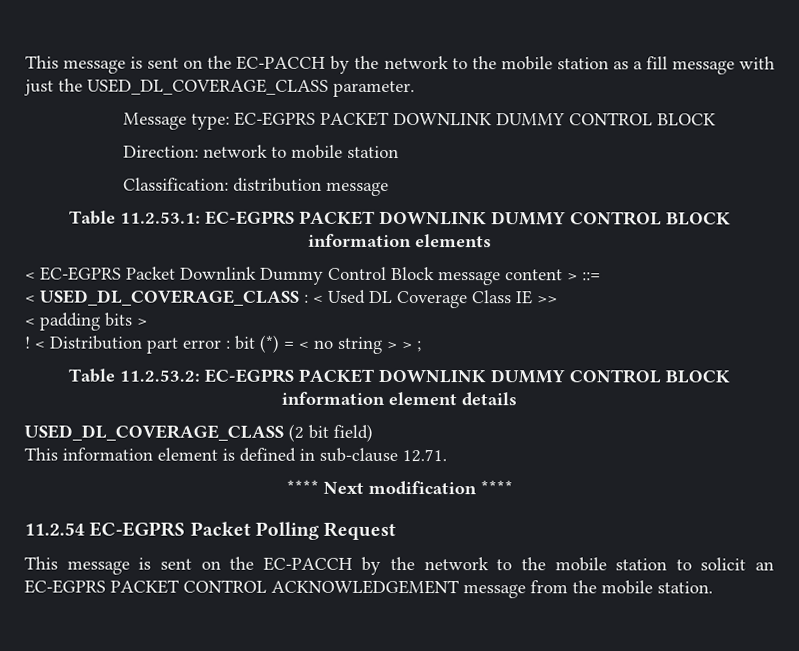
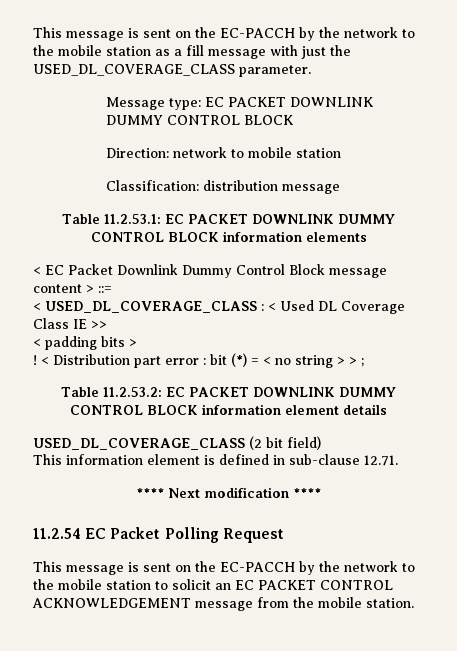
- Message type: EC-EGPRS PACKET DOWNLINK DUMMY CONTROL BLOCK
+ Message type: EC PACKET DOWNLINK DUMMY CONTROL BLOCK
- Table 11.2.53.1: EC-EGPRS PACKET DOWNLINK DUMMY CONTROL BLOCK information elements
+ Table 11.2.53.1: EC PACKET DOWNLINK DUMMY CONTROL BLOCK information elements
- < EC-EGPRS Packet Downlink Dummy Control Block message content > ::=
+ < EC Packet Downlink Dummy Control Block message content > ::=
- Table 11.2.53.2: EC-EGPRS PACKET DOWNLINK DUMMY CONTROL BLOCK information element details
+ Table 11.2.53.2: EC PACKET DOWNLINK DUMMY CONTROL BLOCK information element details
- 11.2.54 EC-EGPRS Packet Polling Request
+ 11.2.54 EC Packet Polling Request
- This message is sent on the EC-PACCH by the network to the mobile station to solicit an EC-EGPRS PACKET CONTROL ACKNOWLEDGEMENT message from the mobile station.
+ This message is sent on the EC-PACCH by the network to the mobile station to solicit an EC PACKET CONTROL ACKNOWLEDGEMENT message from the mobile station.

